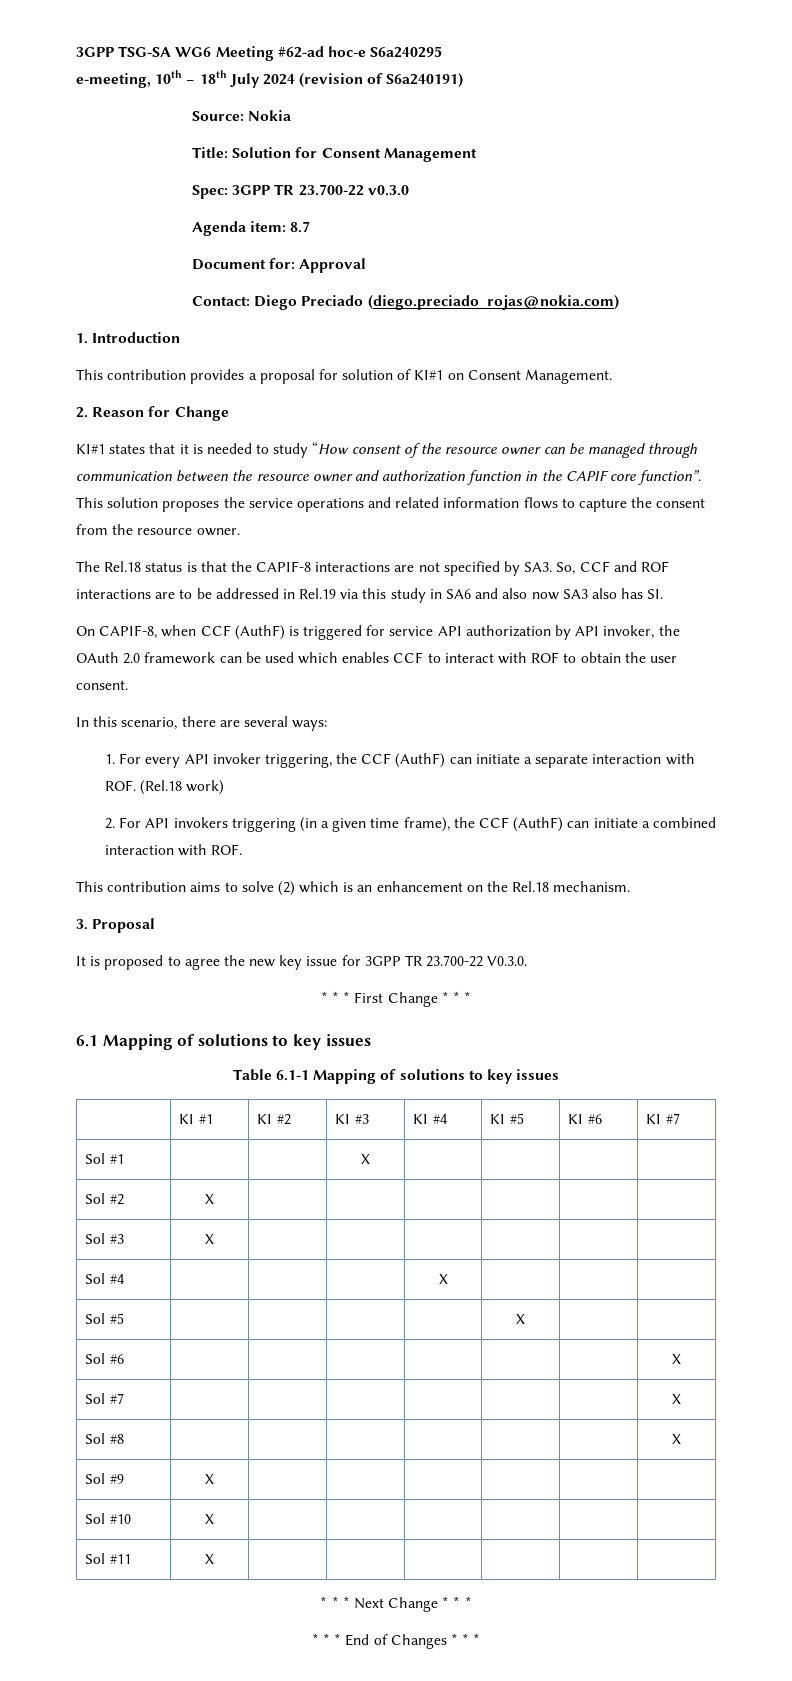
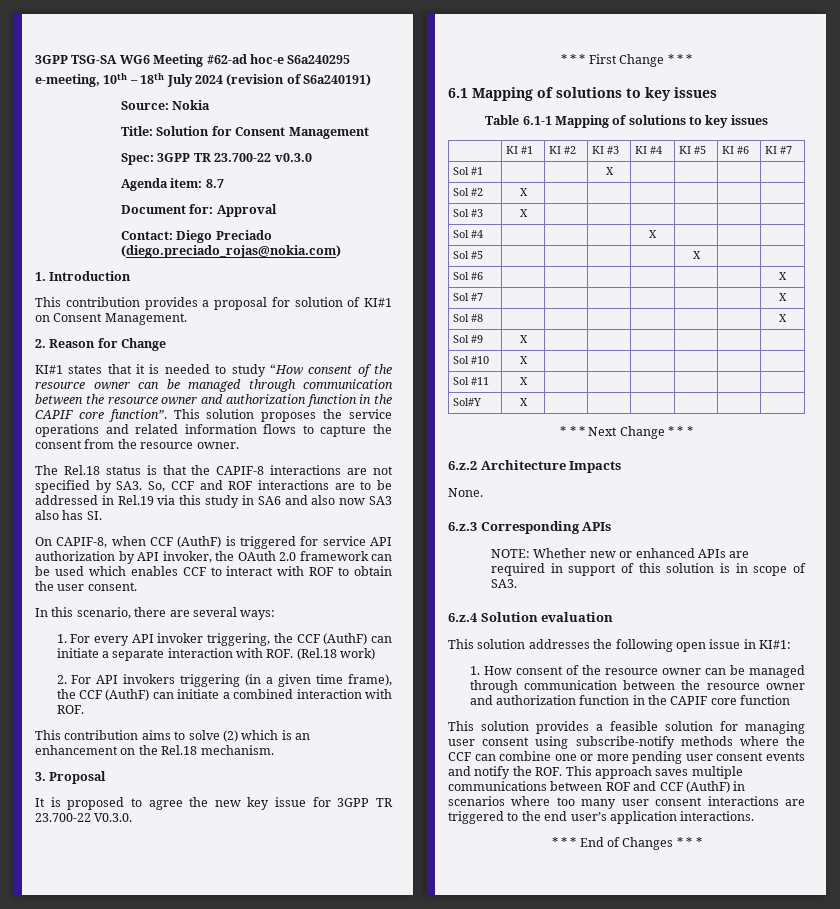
+ Sol#Y | X | | | | | |
+ 6.z.2 Architecture Impacts
+ None.
+ 6.z.3 Corresponding APIs
+ NOTE: Whether new or enhanced APIs are required in support of this solution is in scope of SA3.
+ 6.z.4 Solution evaluation
+ This solution addresses the following open issue in KI#1:
+ 1. How consent of the resource owner can be managed through communication between the resource owner and authorization function in the CAPIF core function
+ This solution provides a feasible solution for managing user consent using subscribe-notify methods where the CCF can combine one or more pending user consent events and notify the ROF. This approach saves multiple communications between ROF and CCF (AuthF) in scenarios where too many user consent interactions are triggered to the end user’s application interactions.

